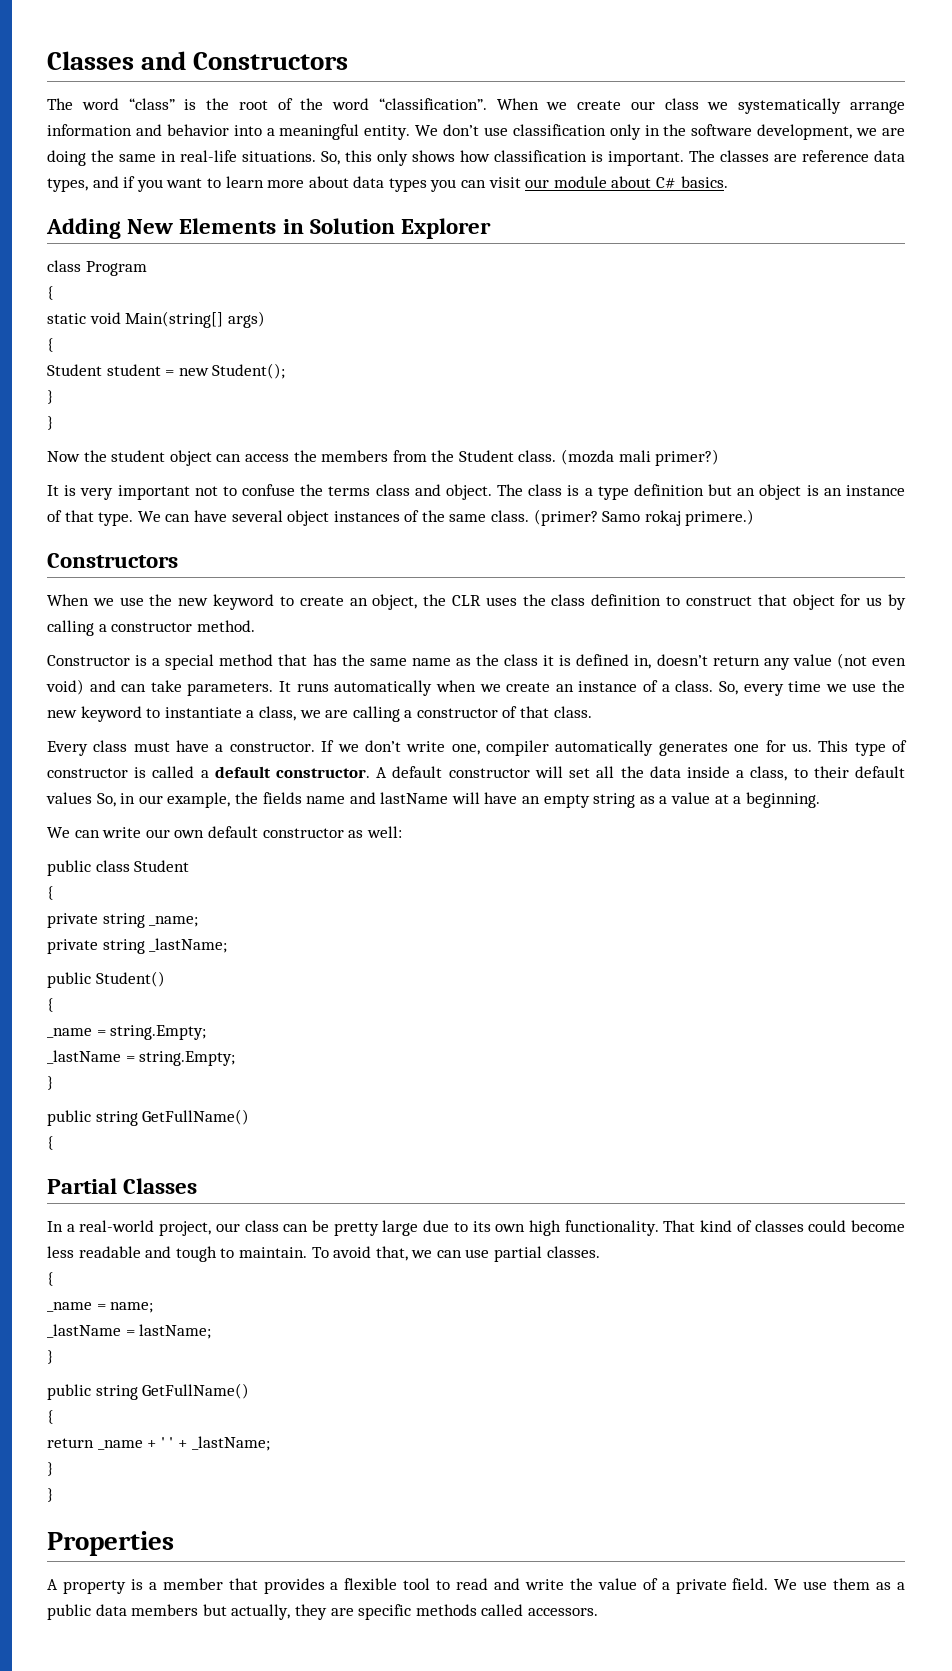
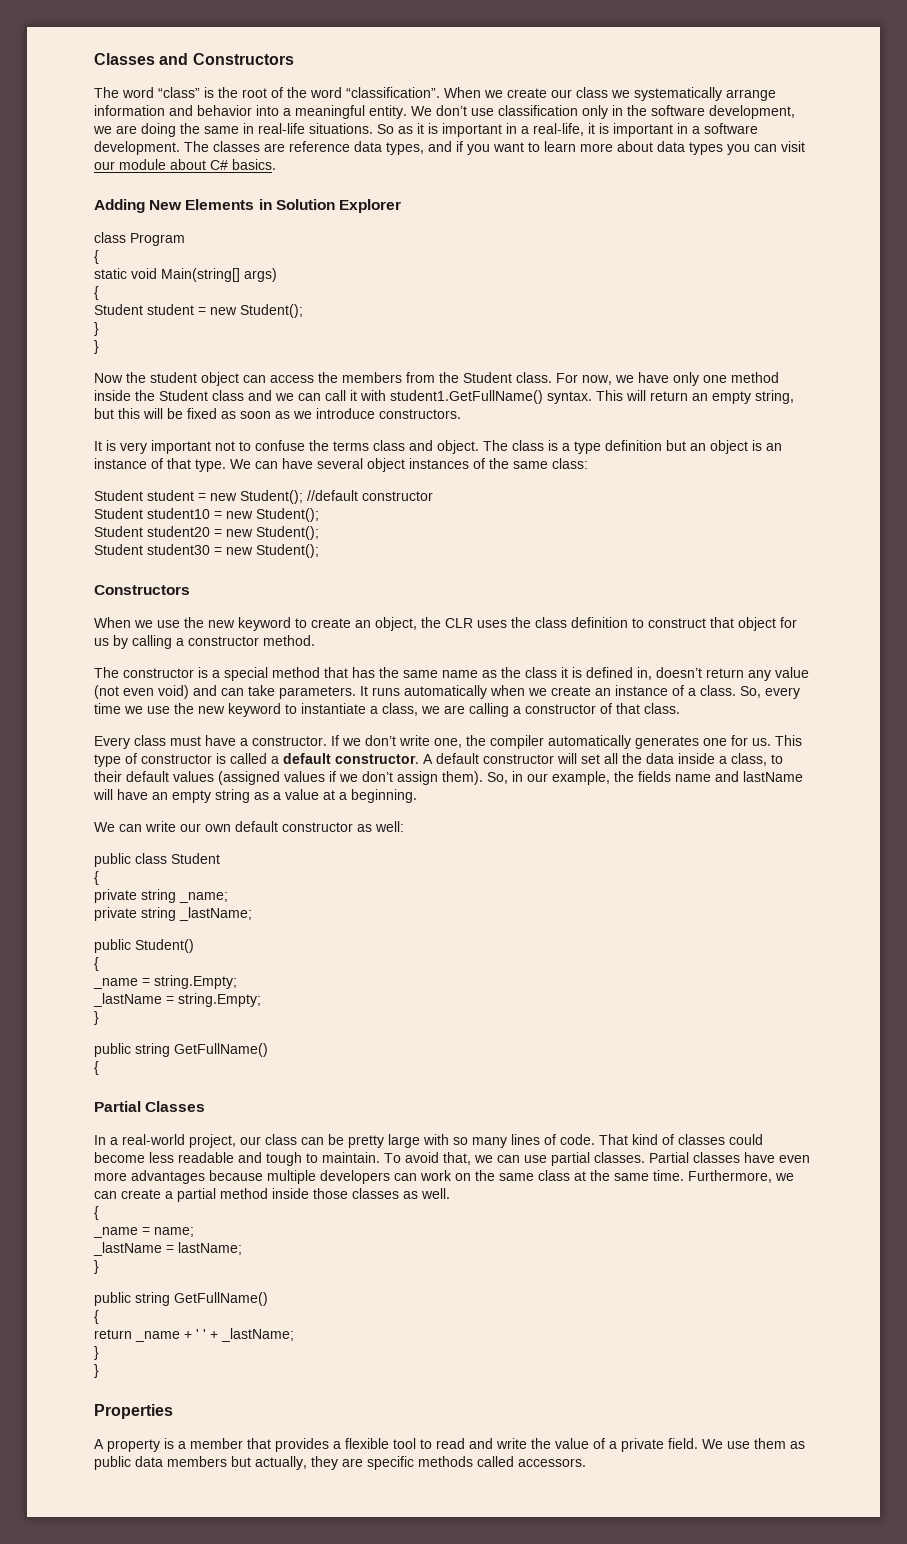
- So, this only shows how classification is important.
+ So as it is important in a real-life, it is important in a software development.
- (mozda mali primer?)
+ For now, we have only one method inside the Student class and we can call it with student1.GetFullName() syntax. This will return an empty string, but this will be fixed as soon as we introduce constructors.
- We can have several object instances of the same class. (primer? Samo rokaj primere.)
+ We can have several object instances of the same class:
+ Student student = new Student(); //default constructor
+ Student student10 = new Student();
+ Student student20 = new Student();
+ Student student30 = new Student();
- Constructor is a special method that has the same name as the class it is defined in, doesn’t return any value (not even void) and can take parameters.
+ The constructor is a special method that has the same name as the class it is defined in, doesn’t return any value (not even void) and can take parameters.
- If we don’t write one, compiler automatically generates one for us.
+ If we don’t write one, the compiler automatically generates one for us.
- A default constructor will set all the data inside a class, to their default values So, in our example, the fields name and lastName will have an empty string as a value at a beginning.
+ A default constructor will set all the data inside a class, to their default values (assigned values if we don’t assign them). So, in our example, the fields name and lastName will have an empty string as a value at a beginning.
- In a real-world project, our class can be pretty large due to its own high functionality.
+ In a real-world project, our class can be pretty large with so many lines of code.
+ Partial classes have even more advantages because multiple developers can work on the same class at the same time. Furthermore, we can create a partial method inside those classes as well.
- We use them as a public data members but actually, they are specific methods called accessors.
+ We use them as public data members but actually, they are specific methods called accessors.

